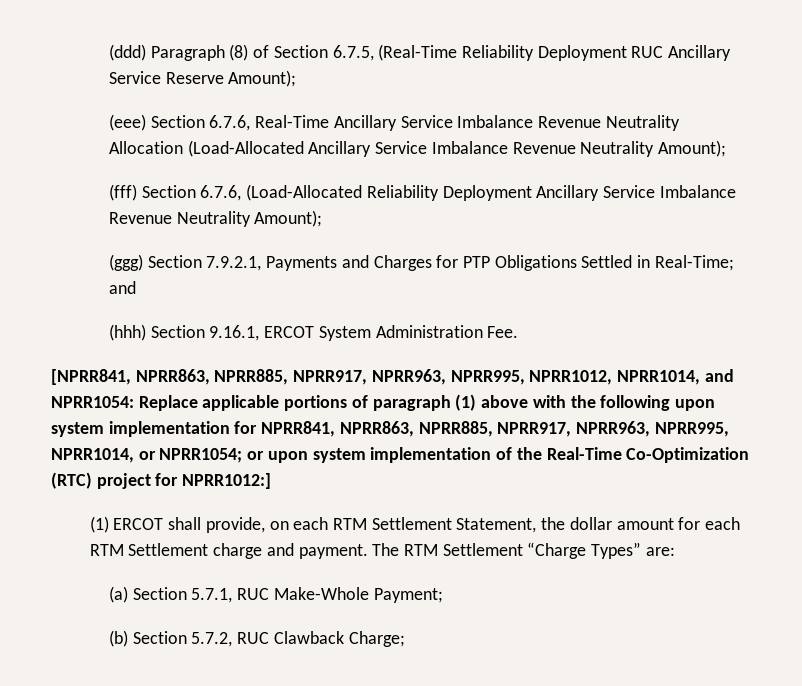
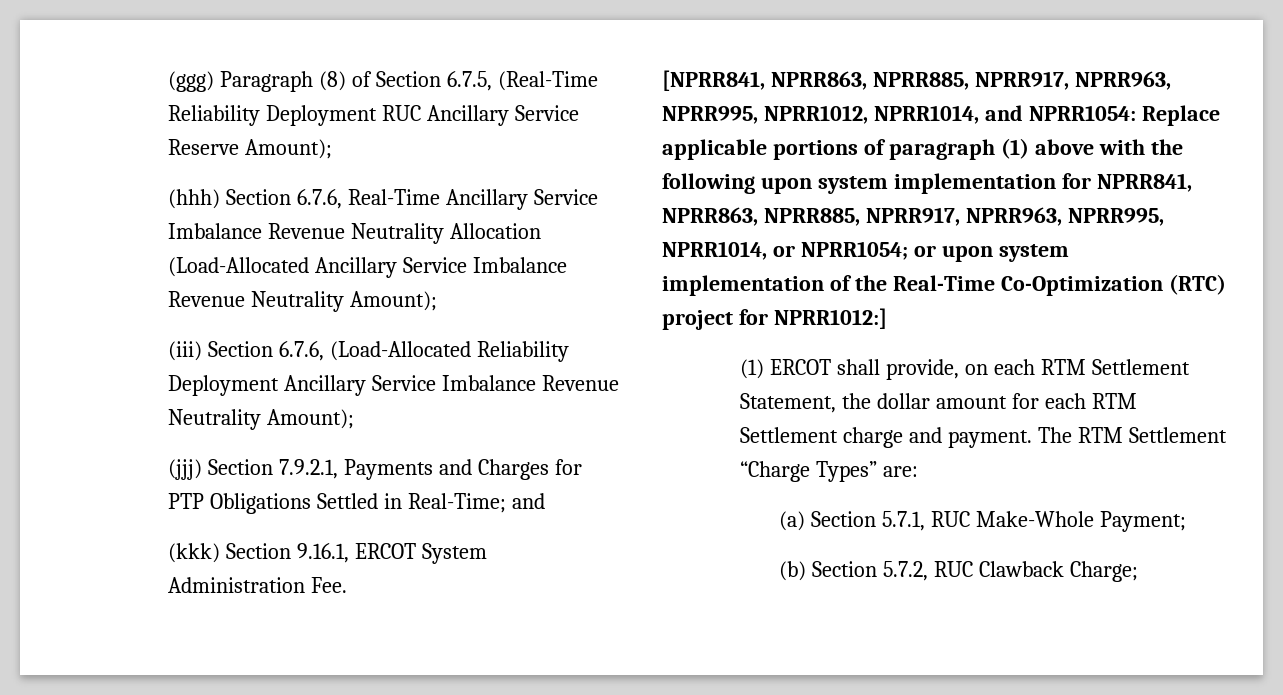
- (ddd) Paragraph (8) of Section 6.7.5, (Real-Time Reliability Deployment RUC Ancillary Service Reserve Amount);
+ (ggg) Paragraph (8) of Section 6.7.5, (Real-Time Reliability Deployment RUC Ancillary Service Reserve Amount);
- (eee) Section 6.7.6, Real-Time Ancillary Service Imbalance Revenue Neutrality Allocation (Load-Allocated Ancillary Service Imbalance Revenue Neutrality Amount);
+ (hhh) Section 6.7.6, Real-Time Ancillary Service Imbalance Revenue Neutrality Allocation (Load-Allocated Ancillary Service Imbalance Revenue Neutrality Amount);
- (fff) Section 6.7.6, (Load-Allocated Reliability Deployment Ancillary Service Imbalance Revenue Neutrality Amount);
+ (iii) Section 6.7.6, (Load-Allocated Reliability Deployment Ancillary Service Imbalance Revenue Neutrality Amount);
- (ggg) Section 7.9.2.1, Payments and Charges for PTP Obligations Settled in Real-Time; and
+ (jjj) Section 7.9.2.1, Payments and Charges for PTP Obligations Settled in Real-Time; and
- (hhh) Section 9.16.1, ERCOT System Administration Fee.
+ (kkk) Section 9.16.1, ERCOT System Administration Fee.

